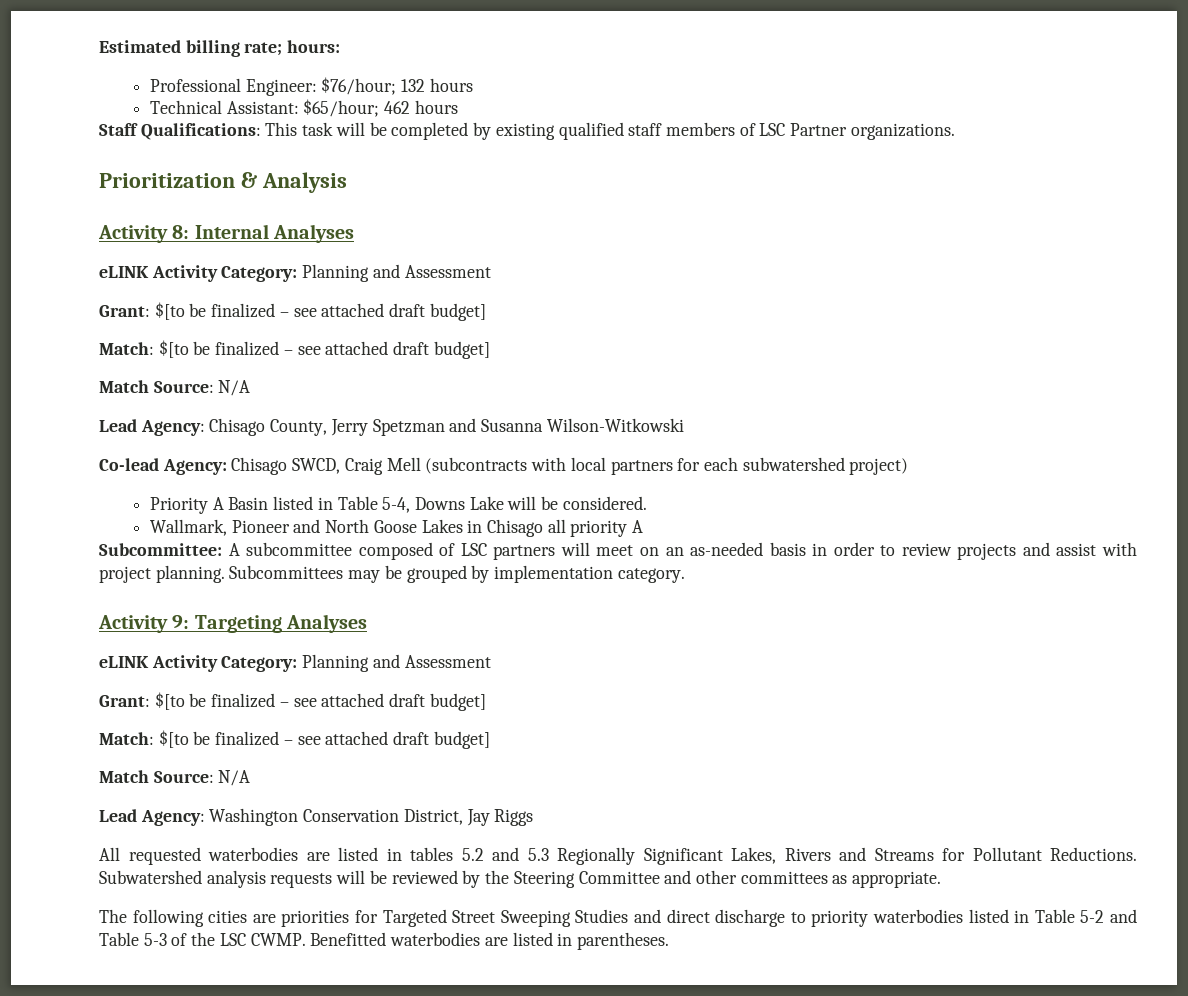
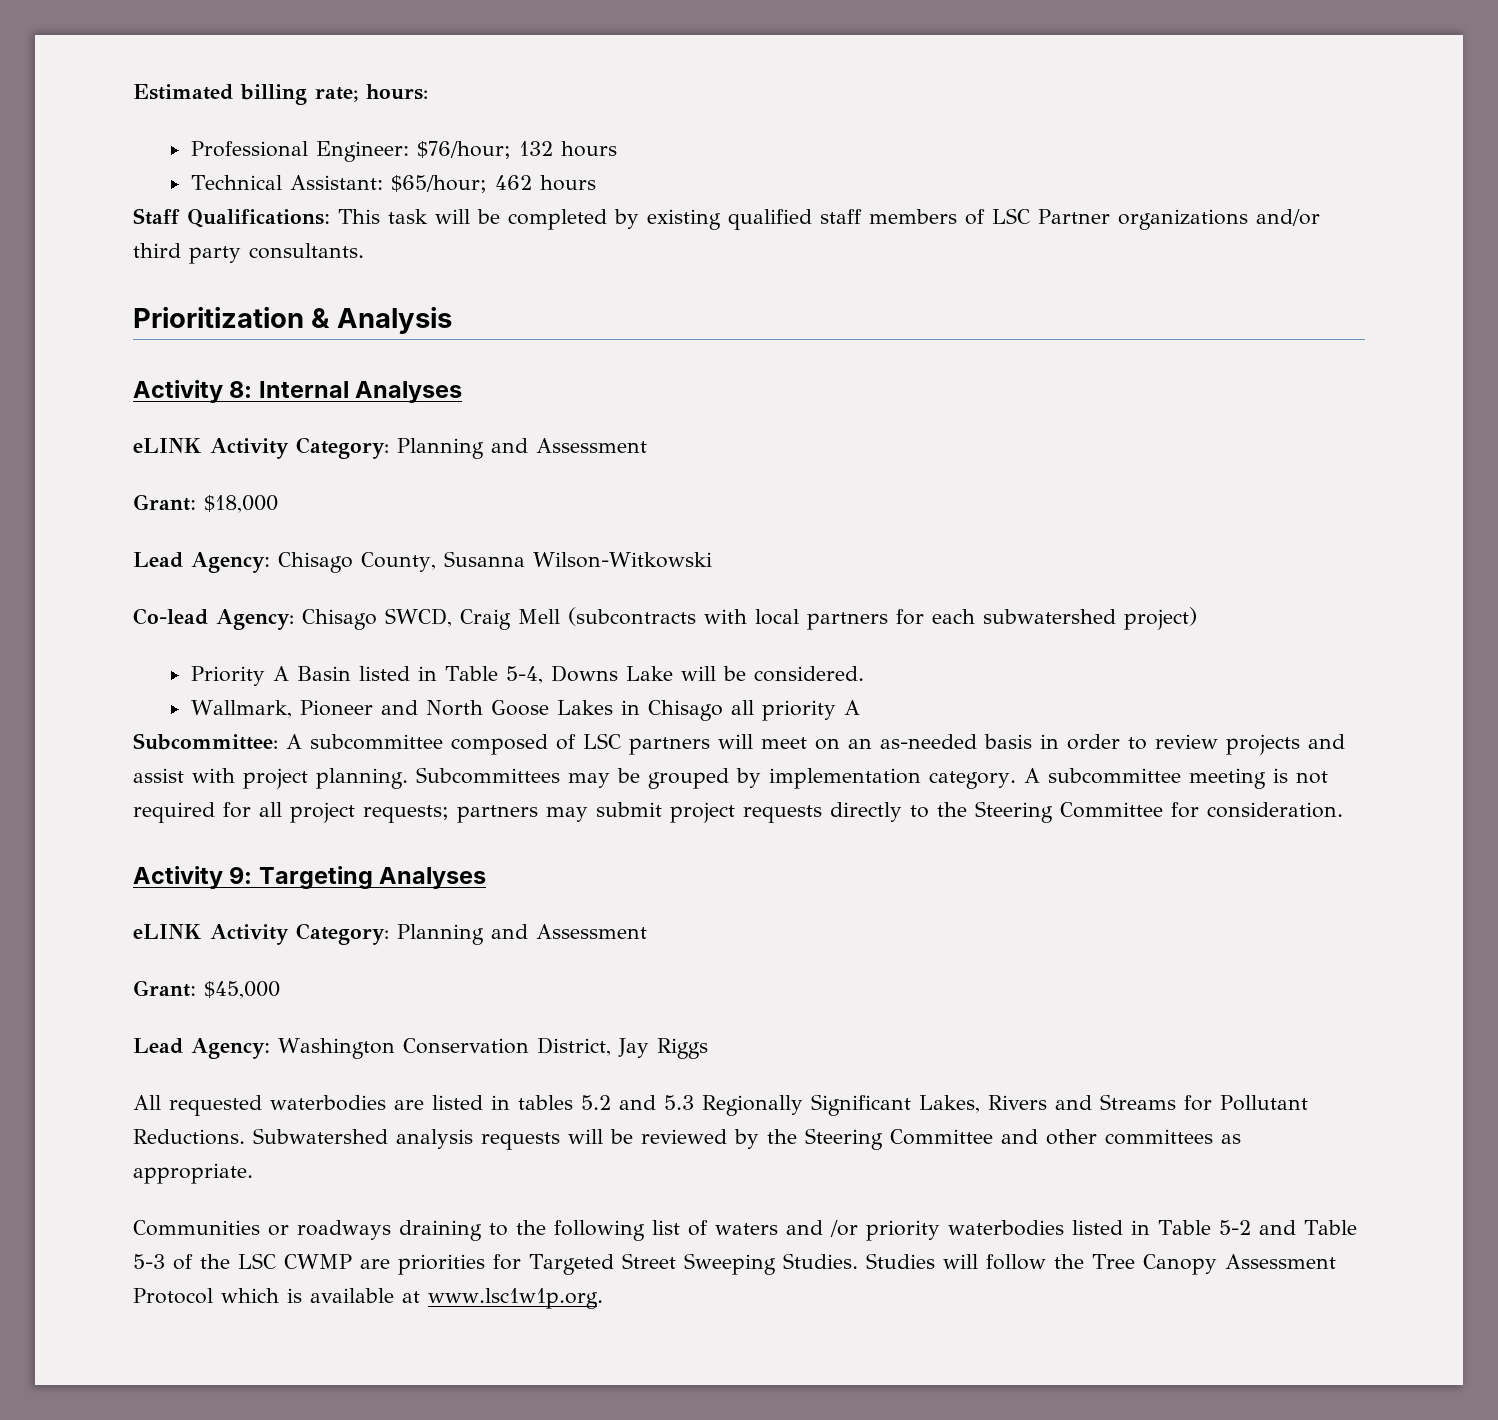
- Staff Qualifications: This task will be completed by existing qualified staff members of LSC Partner organizations.
+ Staff Qualifications: This task will be completed by existing qualified staff members of LSC Partner organizations and/or third party consultants.
  Activity 8: Internal Analyses
  eLINK Activity Category: Planning and Assessment
- Grant: $[to be finalized – see attached draft budget]
- Match: $[to be finalized – see attached draft budget]
- Match Source: N/A
+ Grant: $18,000
- Lead Agency: Chisago County, Jerry Spetzman and Susanna Wilson-Witkowski
+ Lead Agency: Chisago County, Susanna Wilson-Witkowski
+ A subcommittee meeting is not required for all project requests; partners may submit project requests directly to the Steering Committee for consideration.
  Activity 9: Targeting Analyses
  eLINK Activity Category: Planning and Assessment
- Grant: $[to be finalized – see attached draft budget]
- Match: $[to be finalized – see attached draft budget]
- Match Source: N/A
+ Grant: $45,000
- The following cities are priorities for Targeted Street Sweeping Studies and direct discharge to priority waterbodies listed in Table 5-2 and Table 5-3 of the LSC CWMP. Benefitted waterbodies are listed in parentheses.
+ Communities or roadways draining to the following list of waters and /or priority waterbodies listed in Table 5-2 and Table 5-3 of the LSC CWMP are priorities for Targeted Street Sweeping Studies. Studies will follow the Tree Canopy Assessment Protocol which is available at www.lsc1w1p.org.

